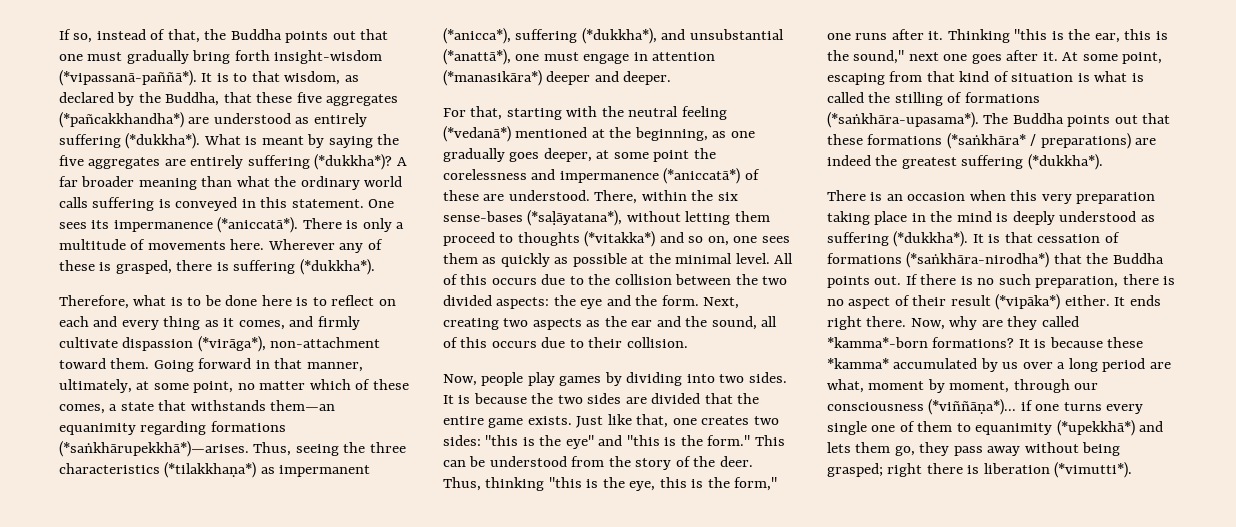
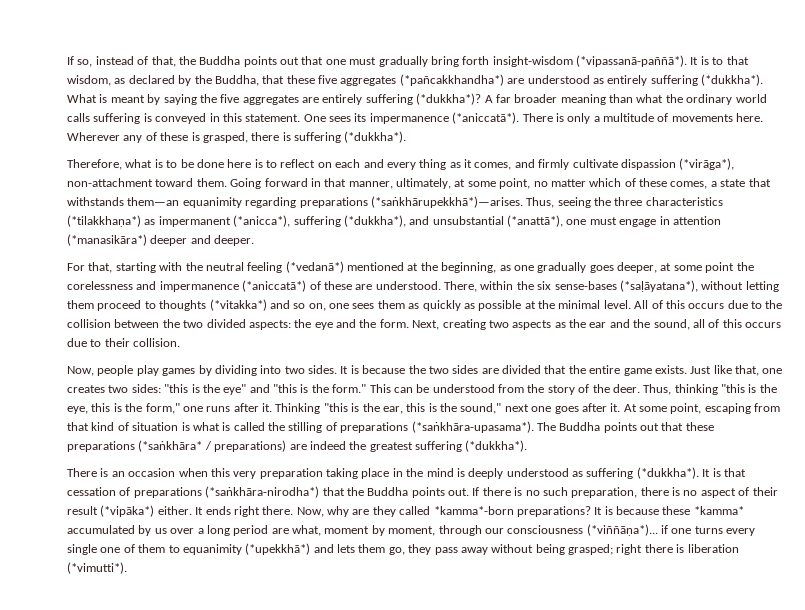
- Going forward in that manner, ultimately, at some point, no matter which of these comes, a state that withstands them—an equanimity regarding formations (*saṅkhārupekkhā*)—arises.
+ Going forward in that manner, ultimately, at some point, no matter which of these comes, a state that withstands them—an equanimity regarding preparations (*saṅkhārupekkhā*)—arises.
- At some point, escaping from that kind of situation is what is called the stilling of formations (*saṅkhāra-upasama*).
+ At some point, escaping from that kind of situation is what is called the stilling of preparations (*saṅkhāra-upasama*).
- The Buddha points out that these formations (*saṅkhāra* / preparations) are indeed the greatest suffering (*dukkha*).
+ The Buddha points out that these preparations (*saṅkhāra* / preparations) are indeed the greatest suffering (*dukkha*).
- It is that cessation of formations (*saṅkhāra-nirodha*) that the Buddha points out.
+ It is that cessation of preparations (*saṅkhāra-nirodha*) that the Buddha points out.
- Now, why are they called *kamma*-born formations?
+ Now, why are they called *kamma*-born preparations?

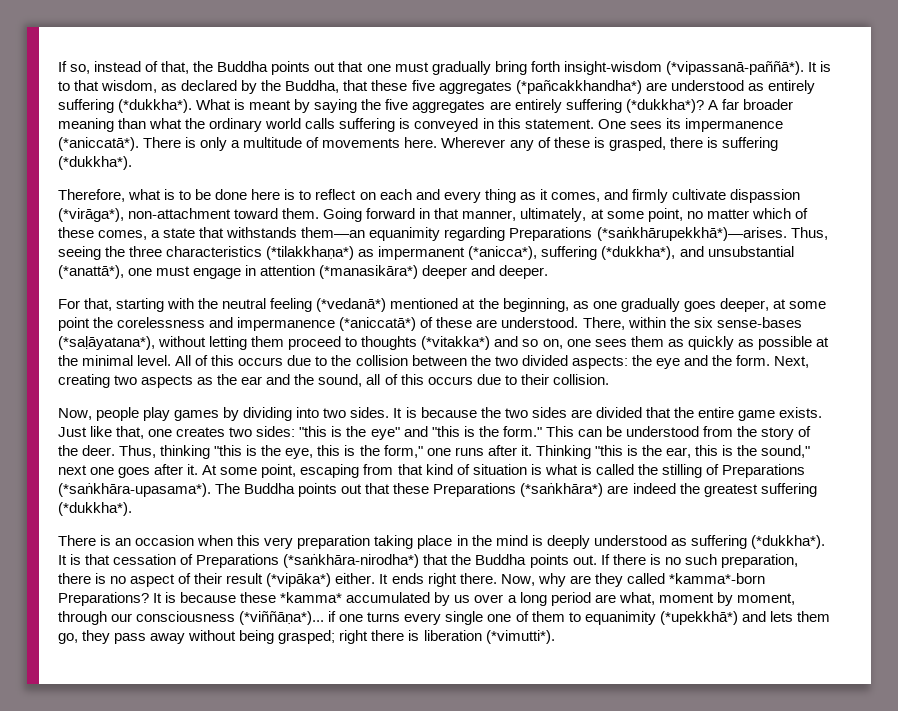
- Going forward in that manner, ultimately, at some point, no matter which of these comes, a state that withstands them—an equanimity regarding preparations (*saṅkhārupekkhā*)—arises.
+ Going forward in that manner, ultimately, at some point, no matter which of these comes, a state that withstands them—an equanimity regarding Preparations (*saṅkhārupekkhā*)—arises.
- At some point, escaping from that kind of situation is what is called the stilling of preparations (*saṅkhāra-upasama*).
+ At some point, escaping from that kind of situation is what is called the stilling of Preparations (*saṅkhāra-upasama*).
- The Buddha points out that these preparations (*saṅkhāra* / preparations) are indeed the greatest suffering (*dukkha*).
+ The Buddha points out that these Preparations (*saṅkhāra*) are indeed the greatest suffering (*dukkha*).
- It is that cessation of preparations (*saṅkhāra-nirodha*) that the Buddha points out.
+ It is that cessation of Preparations (*saṅkhāra-nirodha*) that the Buddha points out.
- Now, why are they called *kamma*-born preparations?
+ Now, why are they called *kamma*-born Preparations?

